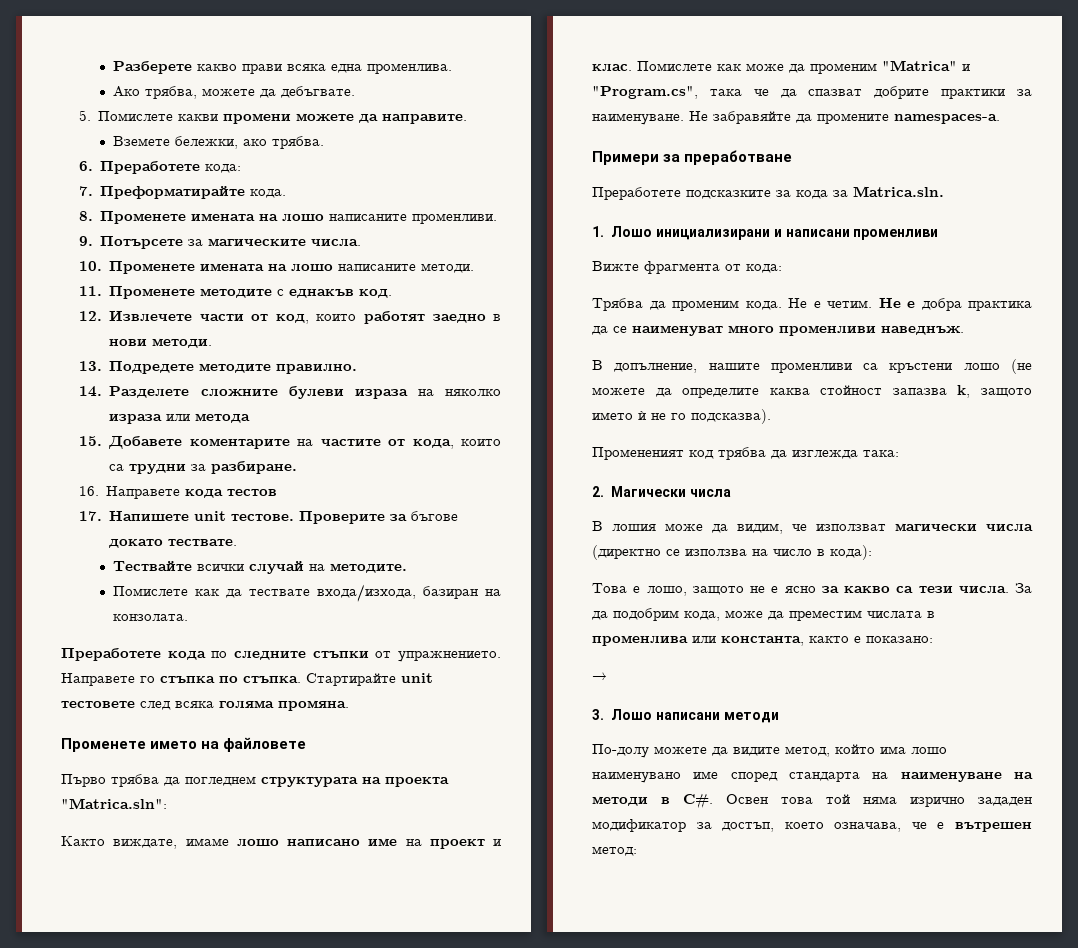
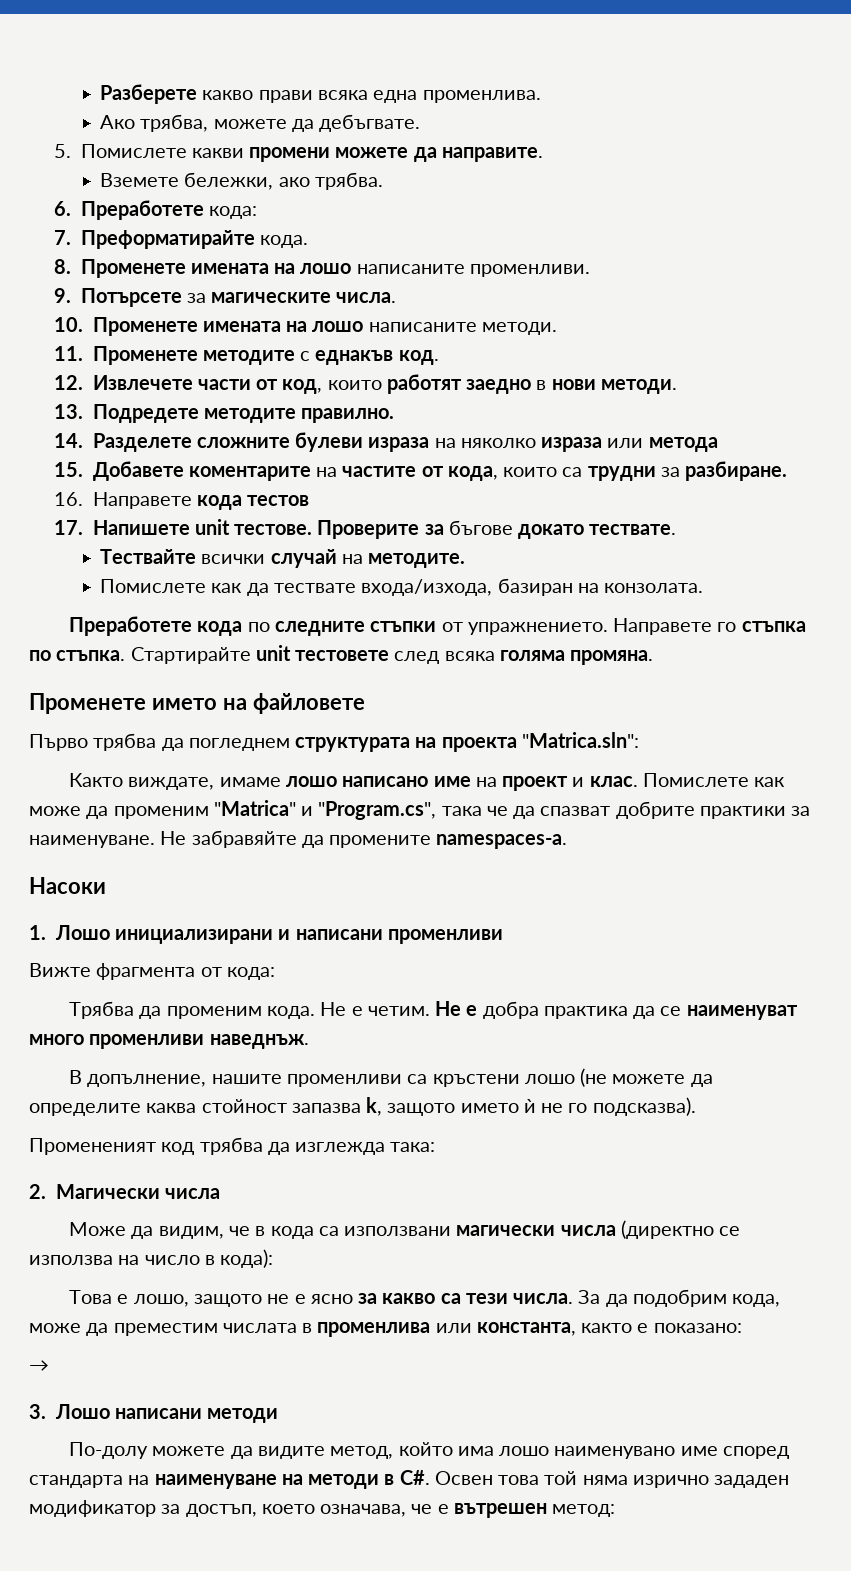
- Примери за преработване
- Преработете подсказките за кода за Matrica.sln.
+ Насоки
- В лошия може да видим, че използват магически числа (директно се използва на число в кода):
+ Mоже да видим, че в кода са използвани магически числа (директно се използва на число в кода):

